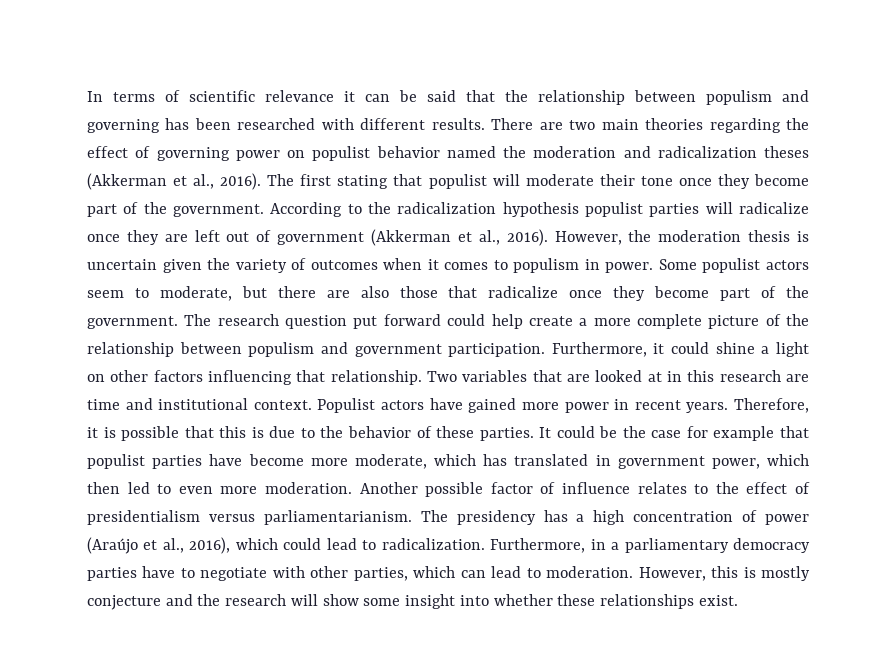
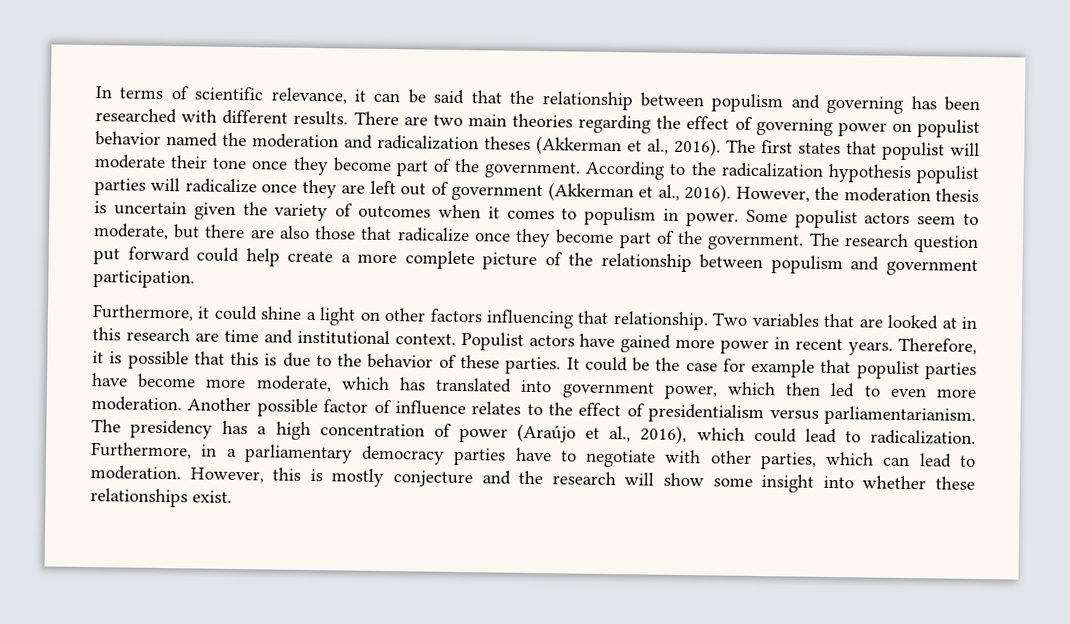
- In terms of scientific relevance it can be said that the relationship between populism and governing has been researched with different results.
+ In terms of scientific relevance, it can be said that the relationship between populism and governing has been researched with different results.
- The first stating that populist will moderate their tone once they become part of the government.
+ The first states that populist will moderate their tone once they become part of the government.
- The research question put forward could help create a more complete picture of the relationship between populism and government participation. Furthermore, it could shine a light on other factors influencing that relationship.
+ The research question put forward could help create a more complete picture of the relationship between populism and government participation.
+ Furthermore, it could shine a light on other factors influencing that relationship.
- It could be the case for example that populist parties have become more moderate, which has translated in government power, which then led to even more moderation.
+ It could be the case for example that populist parties have become more moderate, which has translated into government power, which then led to even more moderation.

